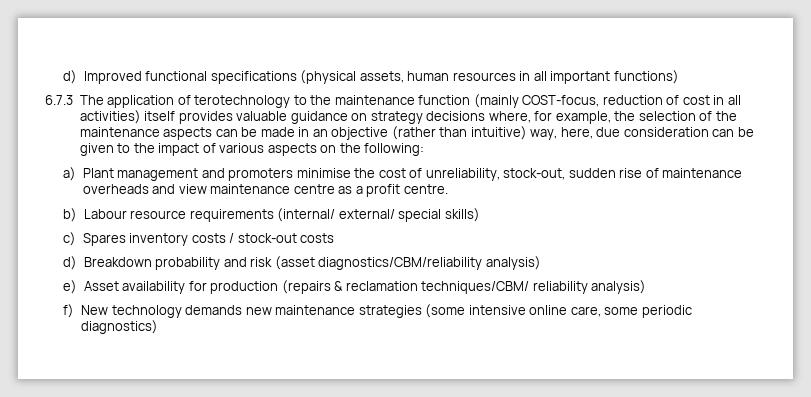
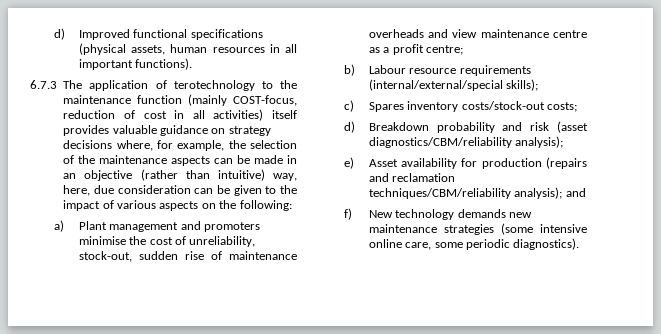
- d) Improved functional specifications (physical assets, human resources in all important functions)
+ d) Improved functional specifications (physical assets, human resources in all important functions).
- a) Plant management and promoters minimise the cost of unreliability, stock-out, sudden rise of maintenance overheads and view maintenance centre as a profit centre.
+ a) Plant management and promoters minimise the cost of unreliability, stock-out, sudden rise of maintenance overheads and view maintenance centre as a profit centre;
- b) Labour resource requirements (internal/ external/ special skills)
+ b) Labour resource requirements (internal/external/special skills);
- c) Spares inventory costs / stock-out costs
+ c) Spares inventory costs/stock-out costs;
- d) Breakdown probability and risk (asset diagnostics/CBM/reliability analysis)
+ d) Breakdown probability and risk (asset diagnostics/CBM/reliability analysis);
- e) Asset availability for production (repairs & reclamation techniques/CBM/ reliability analysis)
+ e) Asset availability for production (repairs and reclamation techniques/CBM/reliability analysis); and
- f) New technology demands new maintenance strategies (some intensive online care, some periodic diagnostics)
+ f) New technology demands new maintenance strategies (some intensive online care, some periodic diagnostics).

